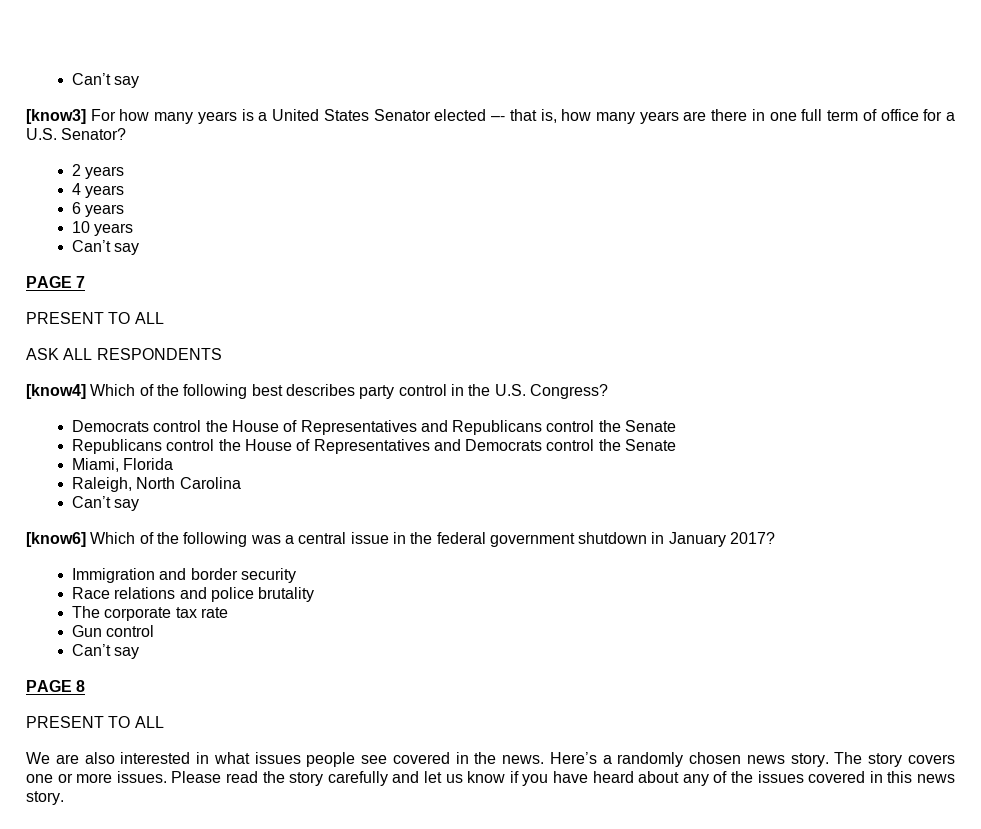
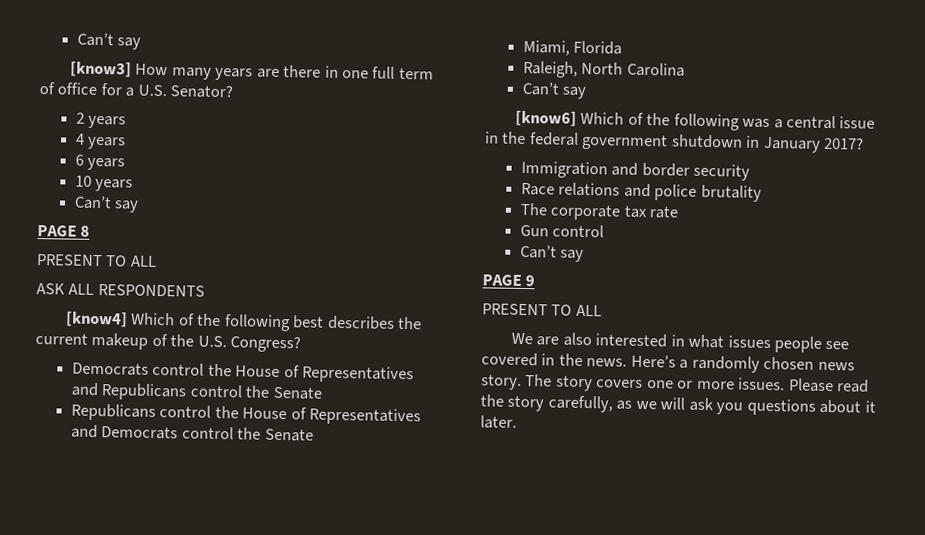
- [know3] For how many years is a United States Senator elected –- that is, how many years are there in one full term of office for a U.S. Senator?
+ [know3] How many years are there in one full term of office for a U.S. Senator?
- PAGE 7
+ PAGE 8
- [know4] Which of the following best describes party control in the U.S. Congress?
+ [know4] Which of the following best describes the current makeup of the U.S. Congress?
- PAGE 8
+ PAGE 9
- Please read the story carefully and let us know if you have heard about any of the issues covered in this news story.
+ Please read the story carefully, as we will ask you questions about it later.

